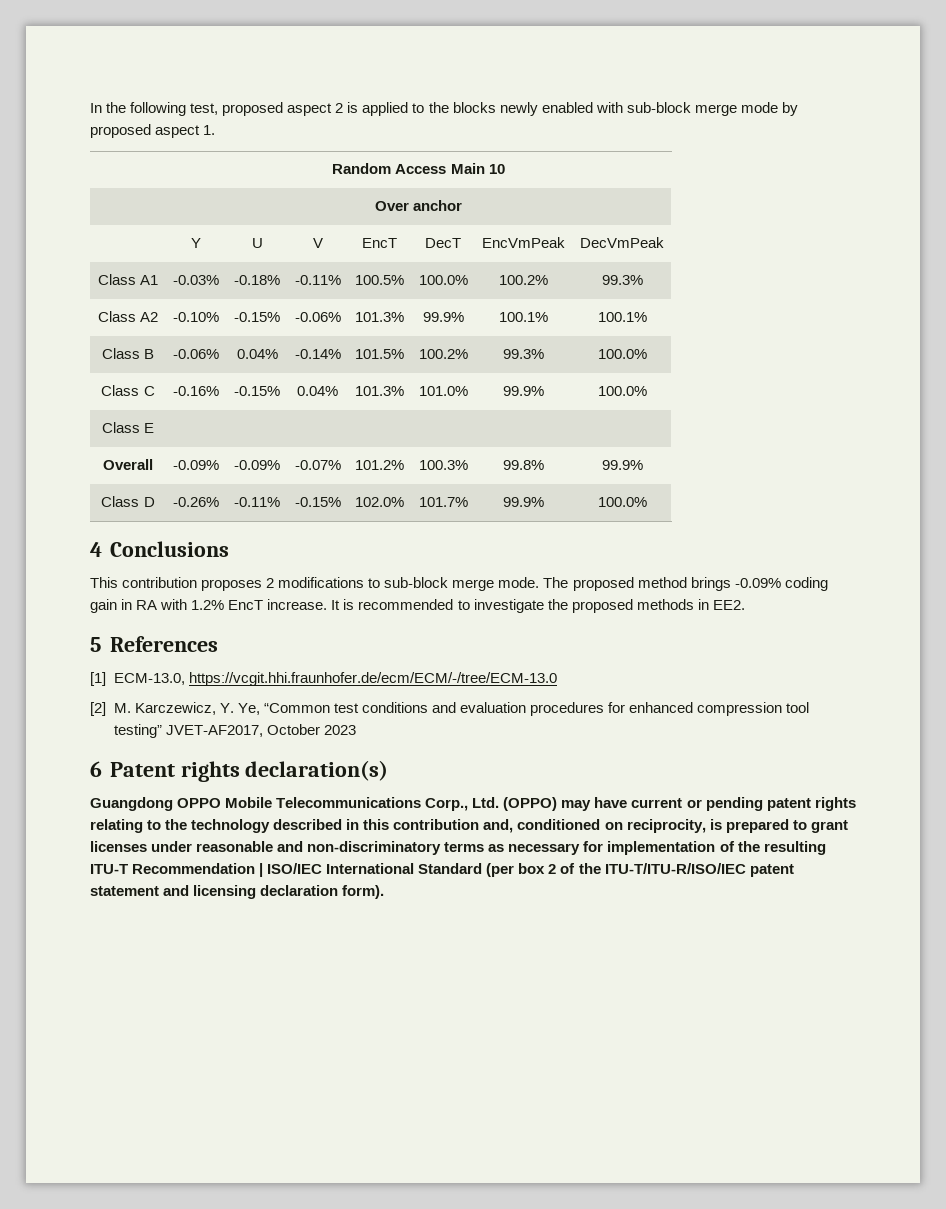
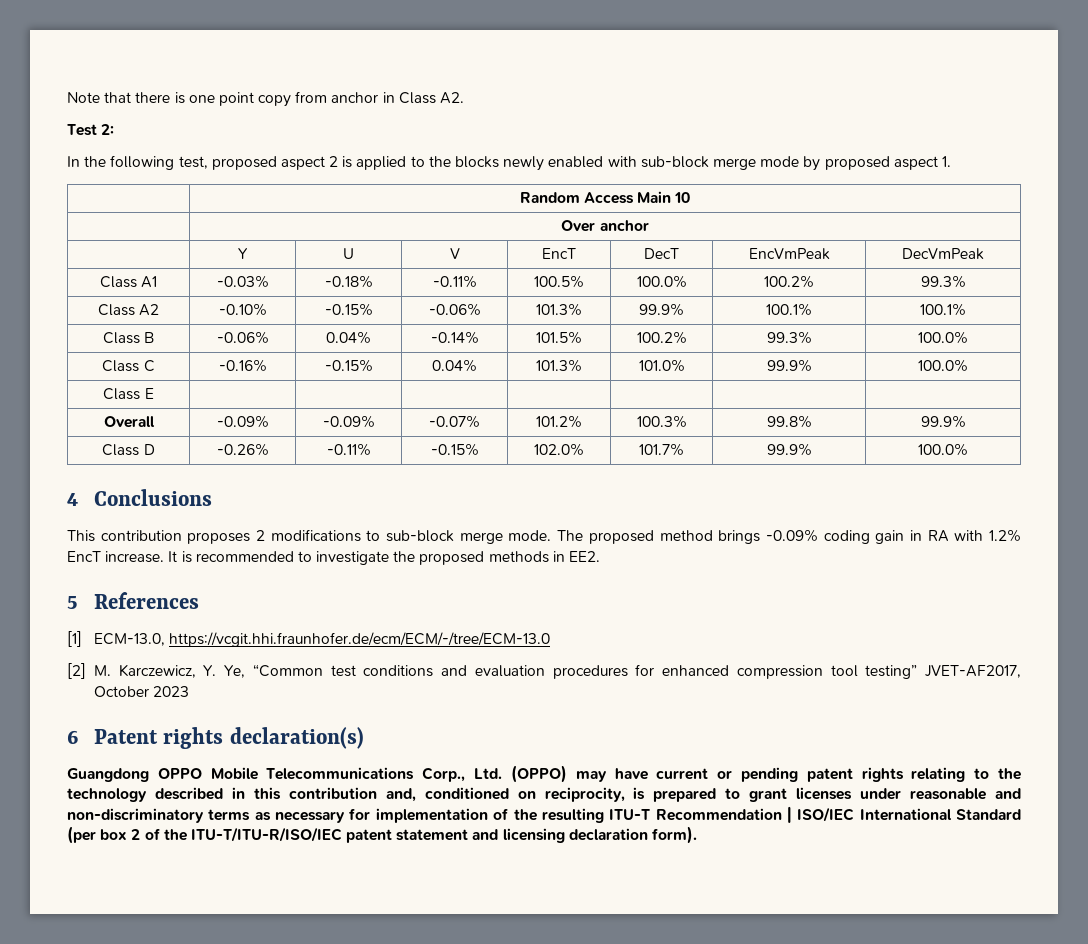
+ Note that there is one point copy from anchor in Class A2.
+ Test 2:

